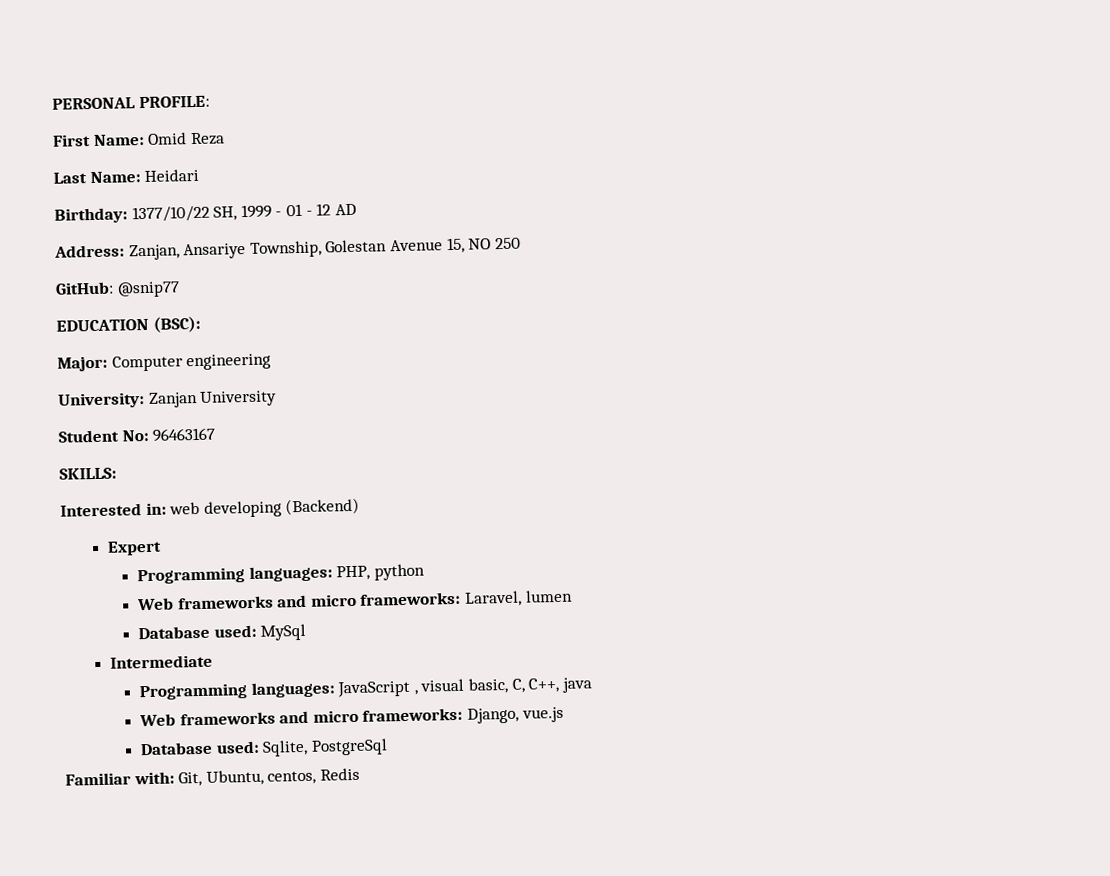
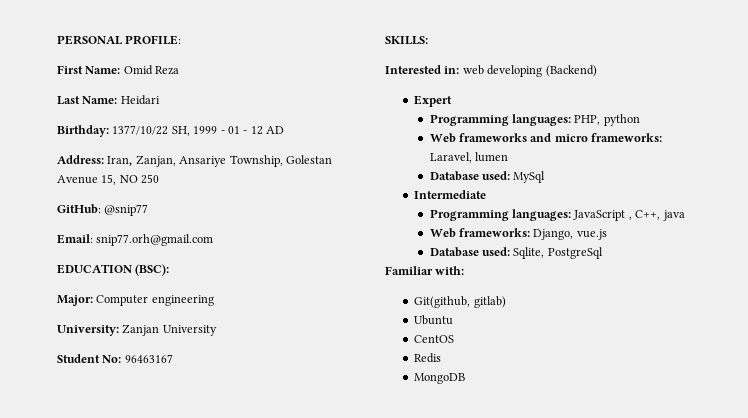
- Address: Zanjan, Ansariye Township, Golestan Avenue 15, NO 250
+ Address: Iran, Zanjan, Ansariye Township, Golestan Avenue 15, NO 250
+ Email: snip77.orh@gmail.com
- Programming languages: JavaScript , visual basic, C, C++, java
+ Programming languages: JavaScript , C++, java
- Web frameworks and micro frameworks: Django, vue.js
+ Web frameworks: Django, vue.js
- Familiar with: Git, Ubuntu, centos, Redis
+ Familiar with:
+ Git(github, gitlab)
+ Ubuntu
+ CentOS
+ Redis
+ MongoDB

